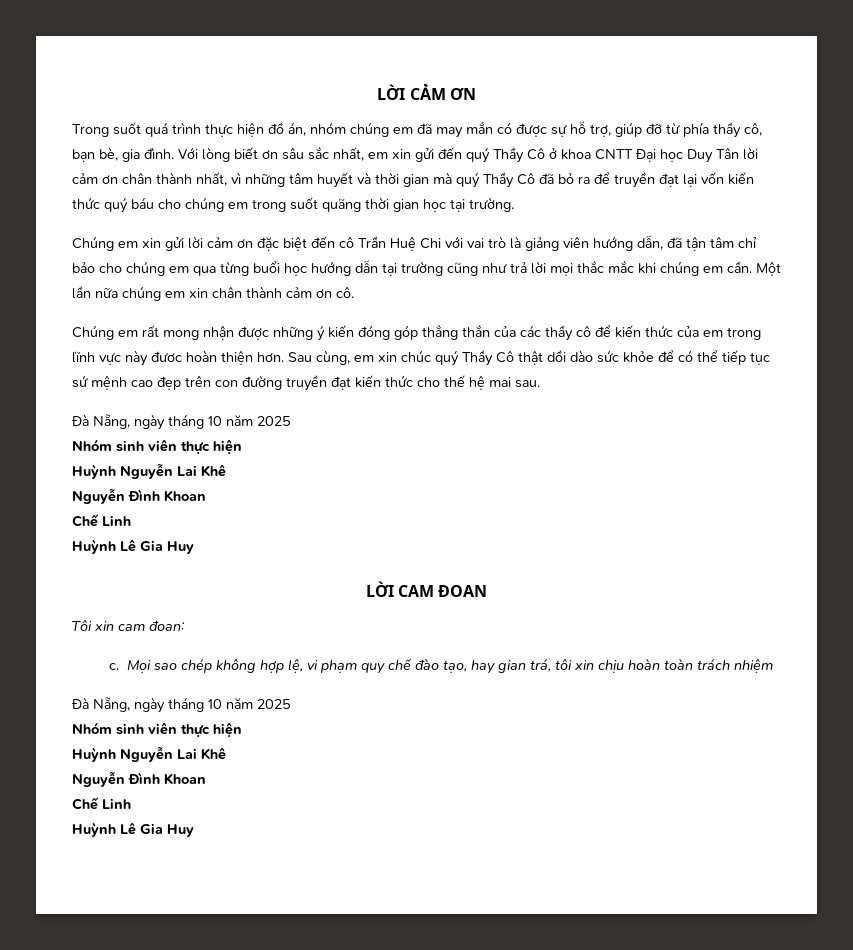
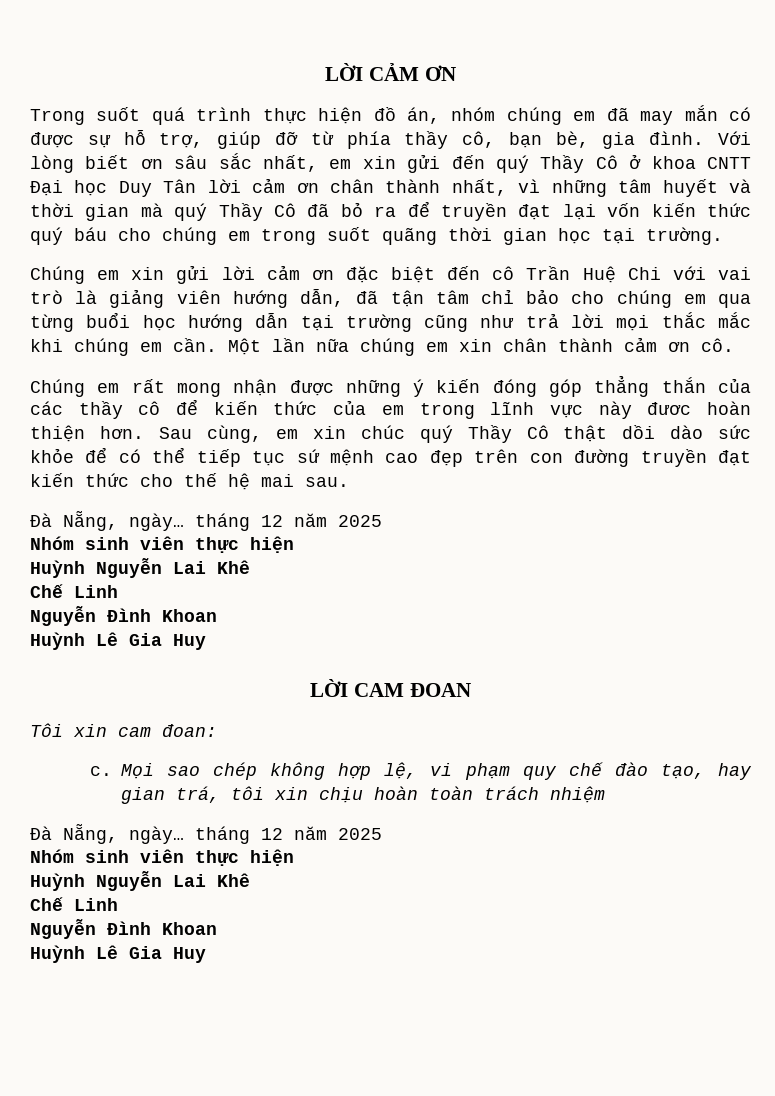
  Sau cùng, em xin chúc quý Thầy Cô thật dồi dào sức khỏe để có thể tiếp tục sứ mệnh cao đẹp trên con đường truyền đạt kiến thức cho thế hệ mai sau.
- Đà Nẵng, ngày tháng 10 năm 2025
+ Đà Nẵng, ngày… tháng 12 năm 2025
  Nhóm sinh viên thực hiện
  Huỳnh Nguyễn Lai Khê
+ Chế Linh
  Nguyễn Đình Khoan
- Chế Linh
  Mọi sao chép không hợp lệ, vi phạm quy chế đào tạo, hay gian trá, tôi xin chịu hoàn toàn trách nhiệm
- Đà Nẵng, ngày tháng 10 năm 2025
+ Đà Nẵng, ngày… tháng 12 năm 2025
  Nhóm sinh viên thực hiện
  Huỳnh Nguyễn Lai Khê
+ Chế Linh
  Nguyễn Đình Khoan
- Chế Linh

